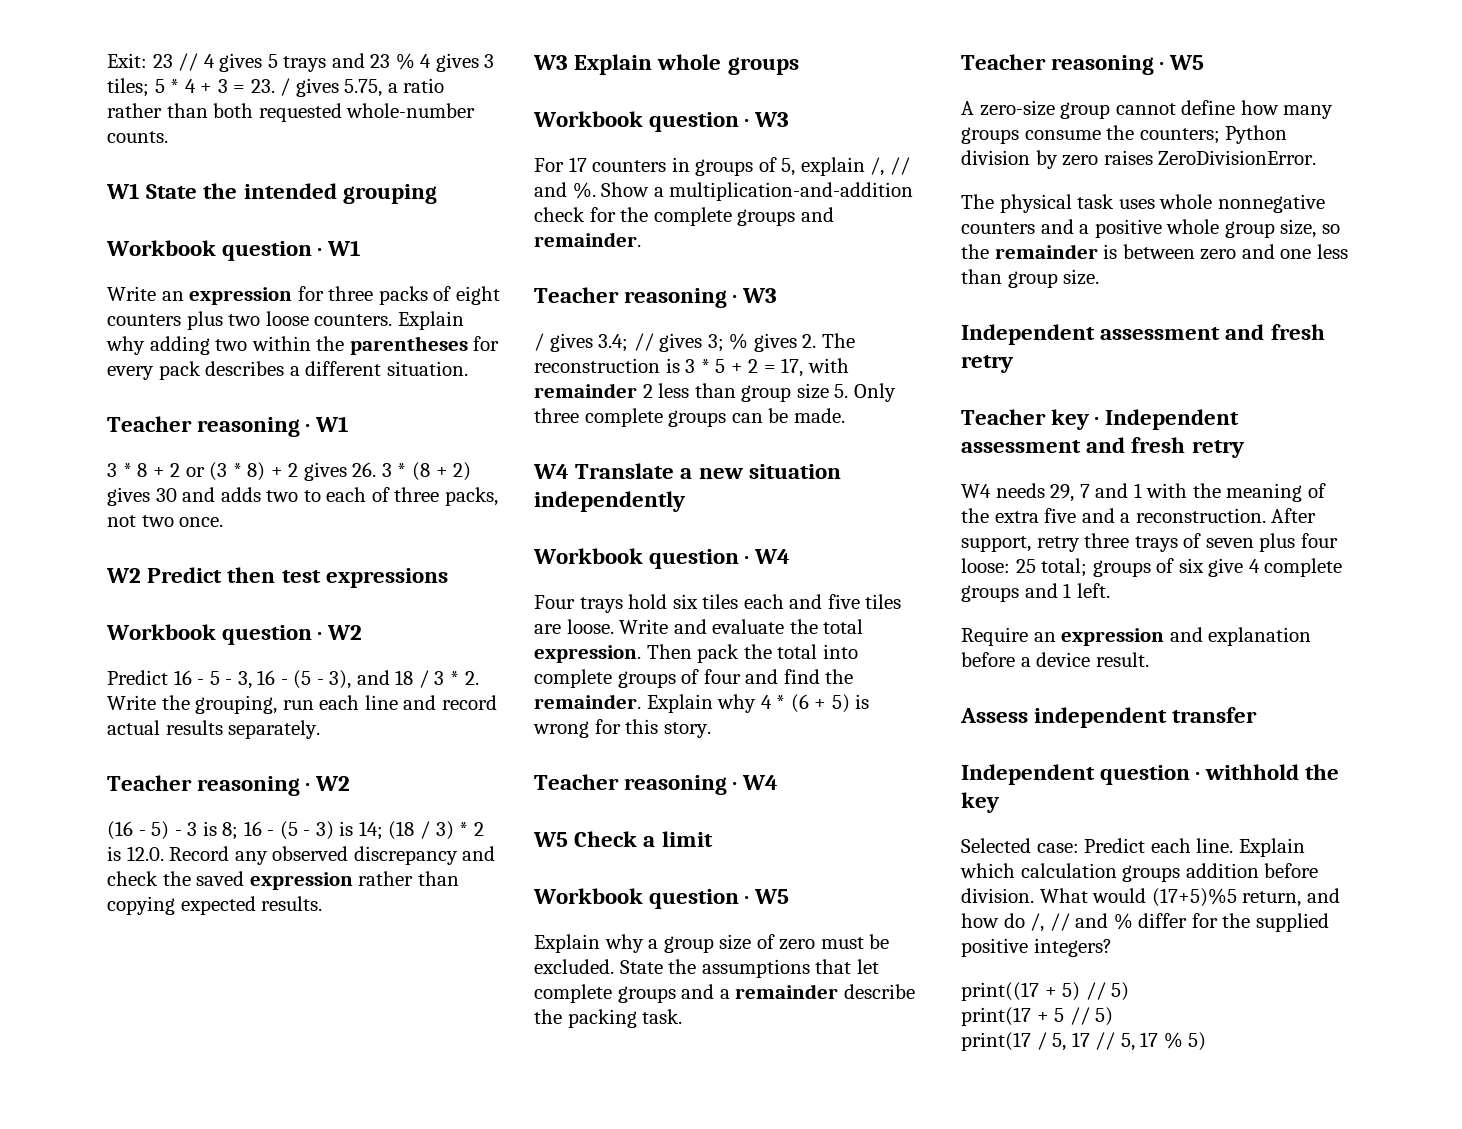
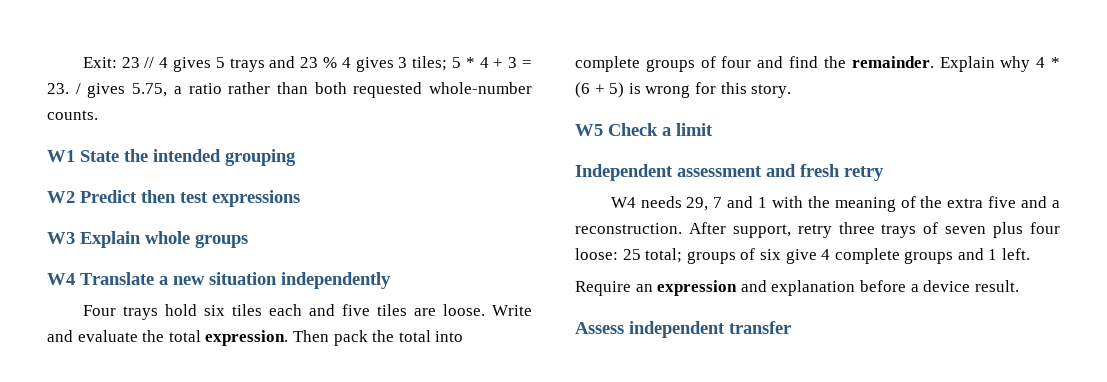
- Workbook question · W1
- Write an expression for three packs of eight counters plus two loose counters. Explain why adding two within the parentheses for every pack describes a different situation.
- Teacher reasoning · W1
- 3 * 8 + 2 or (3 * 8) + 2 gives 26. 3 * (8 + 2) gives 30 and adds two to each of three packs, not two once.
- Workbook question · W2
- Predict 16 - 5 - 3, 16 - (5 - 3), and 18 / 3 * 2. Write the grouping, run each line and record actual results separately.
- Teacher reasoning · W2
- (16 - 5) - 3 is 8; 16 - (5 - 3) is 14; (18 / 3) * 2 is 12.0. Record any observed discrepancy and check the saved expression rather than copying expected results.
  W3 Explain whole groups
- Workbook question · W3
- For 17 counters in groups of 5, explain /, // and %. Show a multiplication-and-addition check for the complete groups and remainder.
- Teacher reasoning · W3
- / gives 3.4; // gives 3; % gives 2. The reconstruction is 3 * 5 + 2 = 17, with remainder 2 less than group size 5. Only three complete groups can be made.
- Workbook question · W4
- Teacher reasoning · W4
- Workbook question · W5
- Explain why a group size of zero must be excluded. State the assumptions that let complete groups and a remainder describe the packing task.
- Teacher reasoning · W5
- A zero-size group cannot define how many groups consume the counters; Python division by zero raises ZeroDivisionError.
- The physical task uses whole nonnegative counters and a positive whole group size, so the remainder is between zero and one less than group size.
  Independent assessment and fresh retry
- Teacher key · Independent assessment and fresh retry
- Independent question · withhold the key
- Selected case: Predict each line. Explain which calculation groups addition before division. What would (17+5)%5 return, and how do /, // and % differ for the supplied positive integers?
- print((17 + 5) // 5)
- print(17 + 5 // 5)
- print(17 / 5, 17 // 5, 17 % 5)

